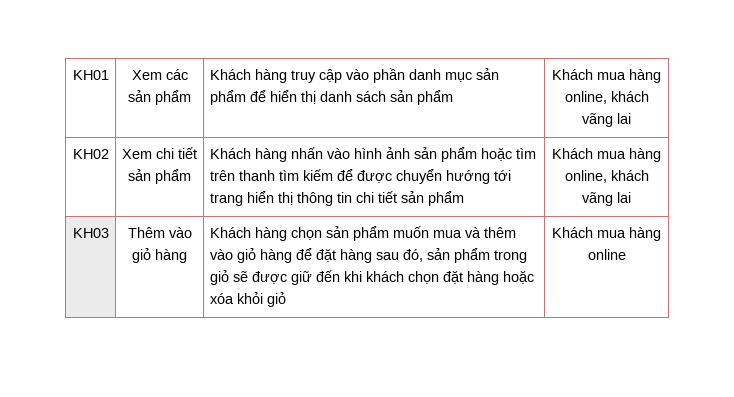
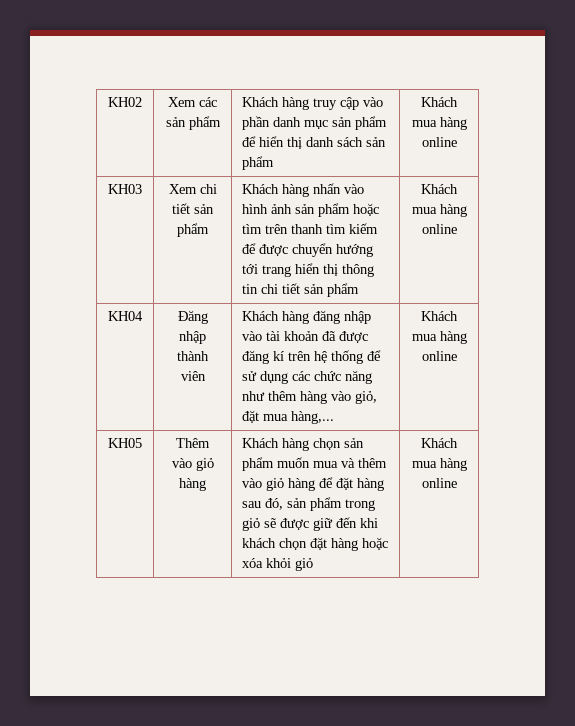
- KH01 | Xem các sản phẩm | Khách hàng truy cập vào phần danh mục sản phẩm để hiển thị danh sách sản phẩm | Khách mua hàng online, khách vãng lai
- KH02 | Xem chi tiết sản phẩm | Khách hàng nhấn vào hình ảnh sản phẩm hoặc tìm trên thanh tìm kiếm để được chuyển hướng tới trang hiển thị thông tin chi tiết sản phẩm | Khách mua hàng online, khách vãng lai
- KH03
+ KH02 | Xem các sản phẩm | Khách hàng truy cập vào phần danh mục sản phẩm để hiển thị danh sách sản phẩm | Khách mua hàng online
+ KH03 | Xem chi tiết sản phẩm | Khách hàng nhấn vào hình ảnh sản phẩm hoặc tìm trên thanh tìm kiếm để được chuyển hướng tới trang hiển thị thông tin chi tiết sản phẩm | Khách mua hàng online
+ KH04 | Đăng nhập thành viên | Khách hàng đăng nhập vào tài khoản đã được đăng kí trên hệ thống để sử dụng các chức năng như thêm hàng vào giỏ, đặt mua hàng,... | Khách mua hàng online
+ KH05

